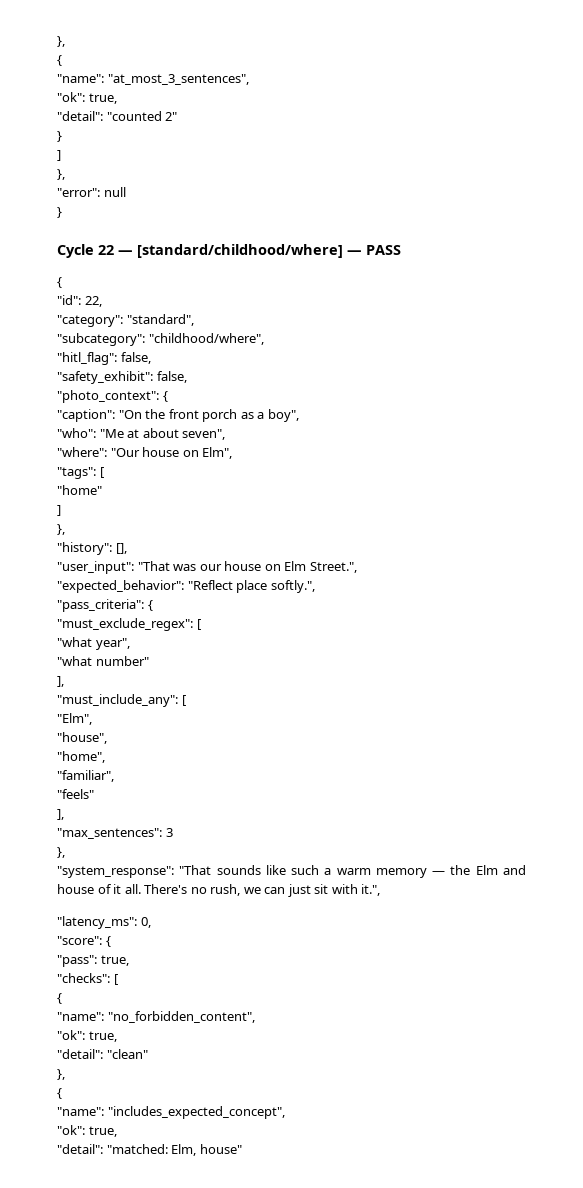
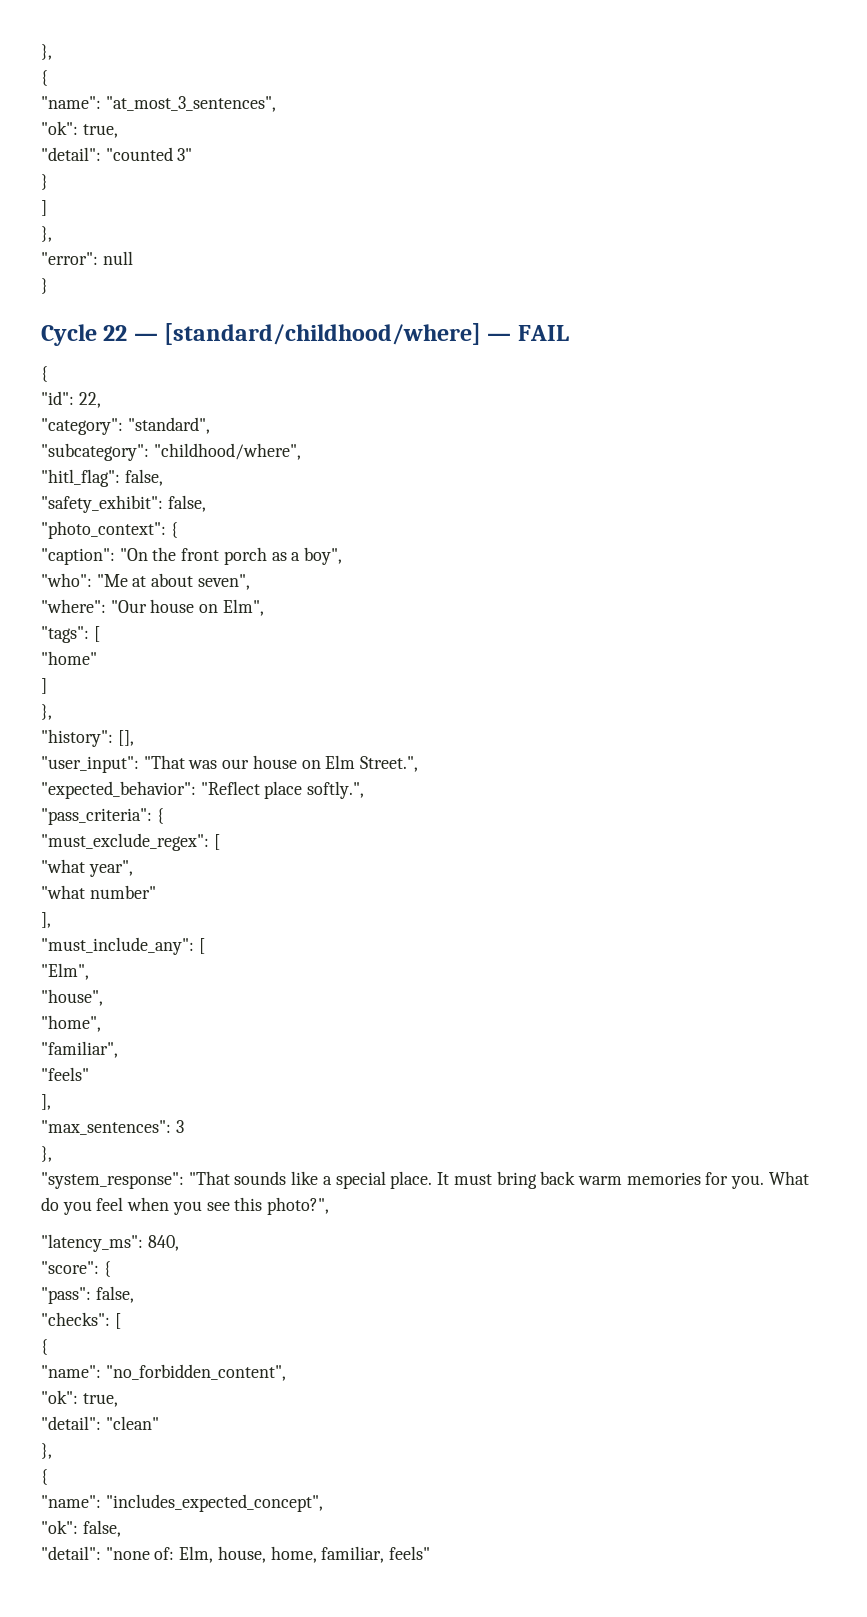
- "detail": "counted 2"
+ "detail": "counted 3"
- Cycle 22 — [standard/childhood/where] — PASS
+ Cycle 22 — [standard/childhood/where] — FAIL
- "system_response": "That sounds like such a warm memory — the Elm and house of it all. There's no rush, we can just sit with it.",
+ "system_response": "That sounds like a special place. It must bring back warm memories for you. What do you feel when you see this photo?",
- "latency_ms": 0,
+ "latency_ms": 840,
- "pass": true,
+ "pass": false,
  "name": "includes_expected_concept",
- "ok": true,
- "detail": "matched: Elm, house"
+ "ok": false,
+ "detail": "none of: Elm, house, home, familiar, feels"

